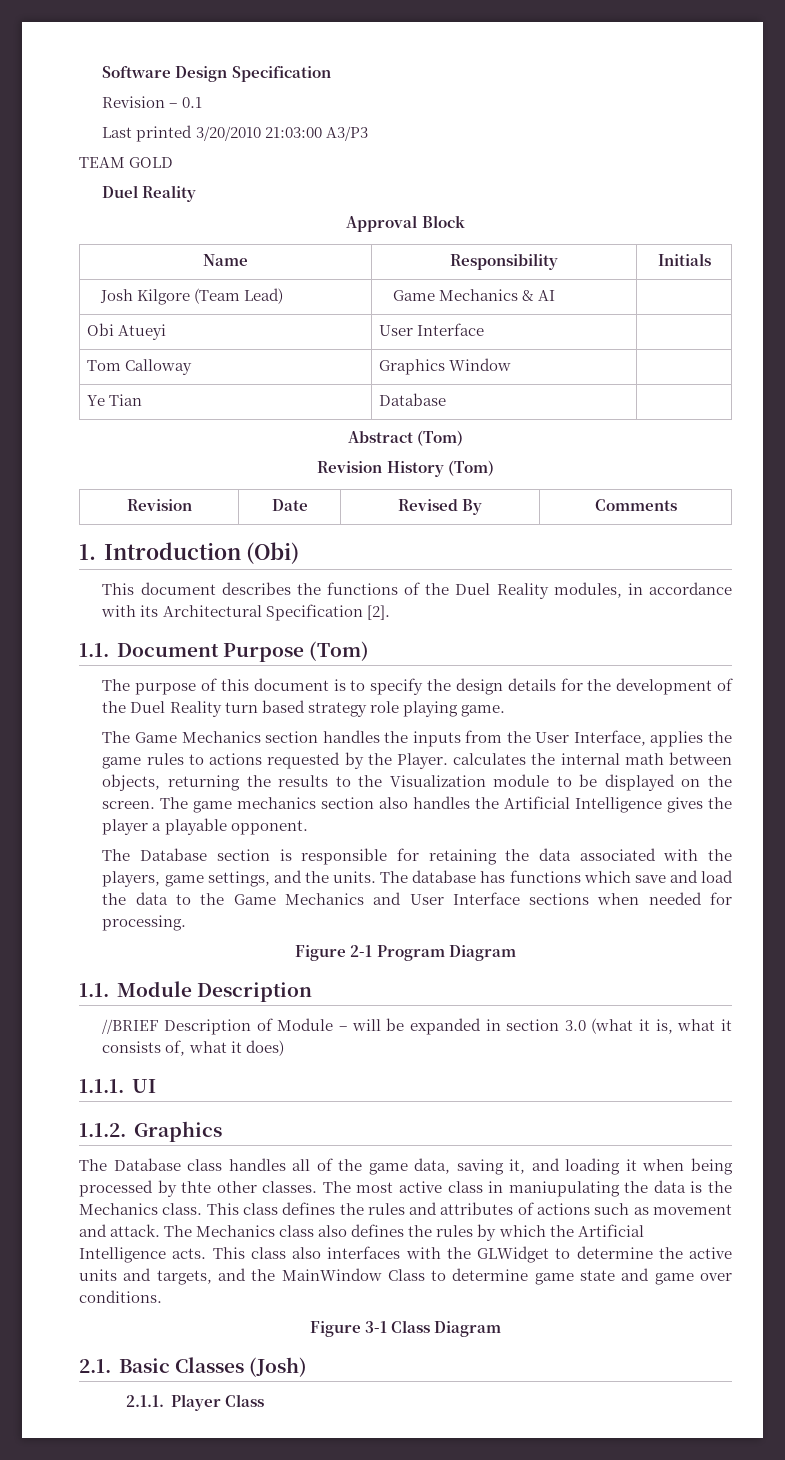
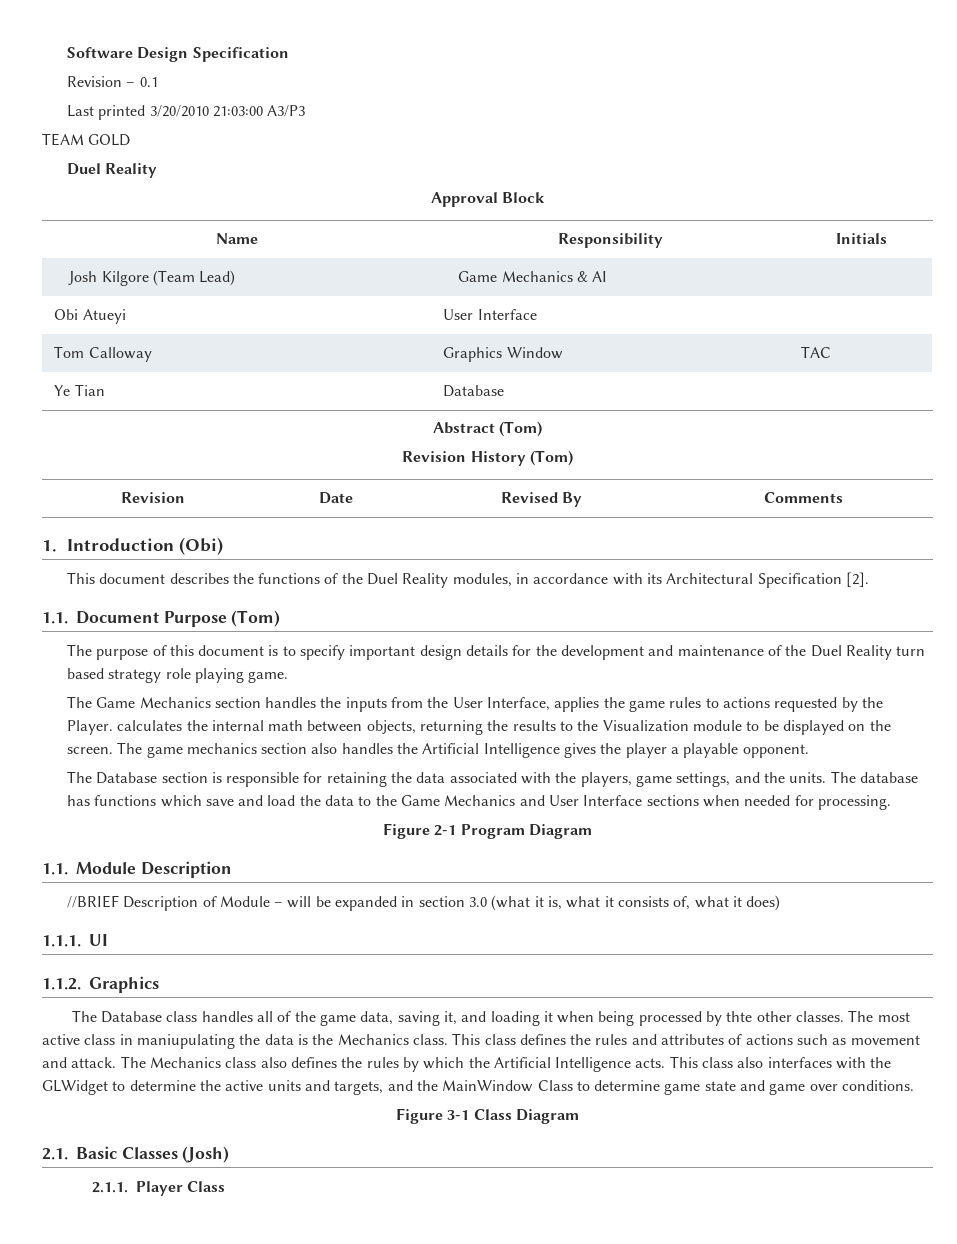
- Tom Calloway | Graphics Window |
+ Tom Calloway | Graphics Window | TAC
- The purpose of this document is to specify the design details for the development of the Duel Reality turn based strategy role playing game.
+ The purpose of this document is to specify important design details for the development and maintenance of the Duel Reality turn based strategy role playing game.

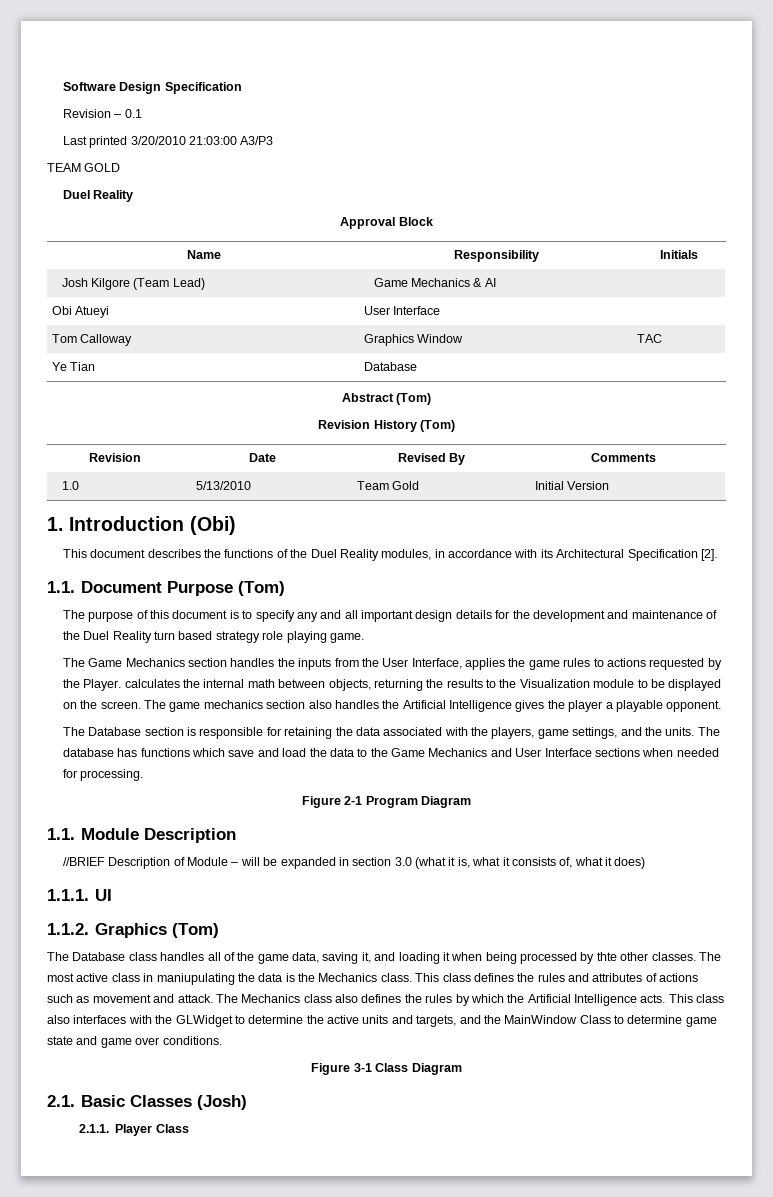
+ 1.0 | 5/13/2010 | Team Gold | Initial Version
- The purpose of this document is to specify important design details for the development and maintenance of the Duel Reality turn based strategy role playing game.
+ The purpose of this document is to specify any and all important design details for the development and maintenance of the Duel Reality turn based strategy role playing game.
- 1.1.2. Graphics
+ 1.1.2. Graphics (Tom)

